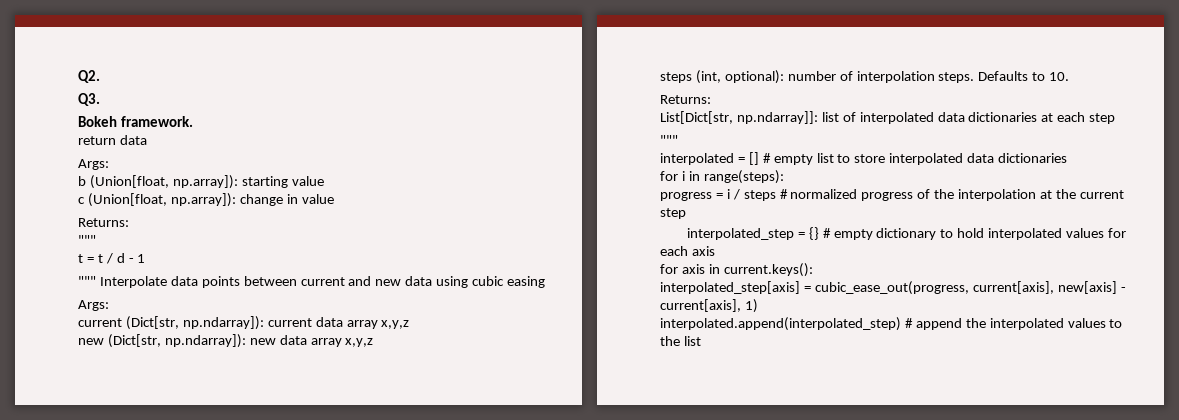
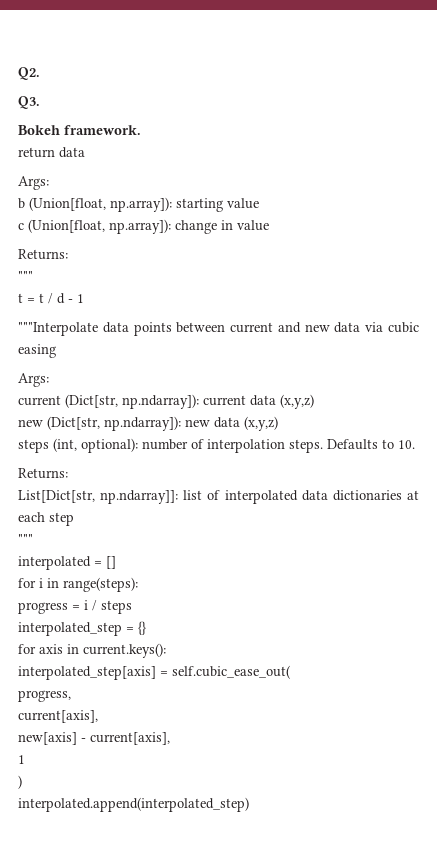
- """ Interpolate data points between current and new data using cubic easing
+ """Interpolate data points between current and new data via cubic easing
- current (Dict[str, np.ndarray]): current data array x,y,z
+ current (Dict[str, np.ndarray]): current data (x,y,z)
- new (Dict[str, np.ndarray]): new data array x,y,z
+ new (Dict[str, np.ndarray]): new data (x,y,z)
- interpolated = [] # empty list to store interpolated data dictionaries
+ interpolated = []
- progress = i / steps # normalized progress of the interpolation at the current step
- interpolated_step = {} # empty dictionary to hold interpolated values for each axis
+ progress = i / steps
+ interpolated_step = {}
- interpolated_step[axis] = cubic_ease_out(progress, current[axis], new[axis] - current[axis], 1)
+ interpolated_step[axis] = self.cubic_ease_out(
+ progress,
+ current[axis],
+ new[axis] - current[axis],
+ 1
+ )
- interpolated.append(interpolated_step) # append the interpolated values to the list
+ interpolated.append(interpolated_step)

